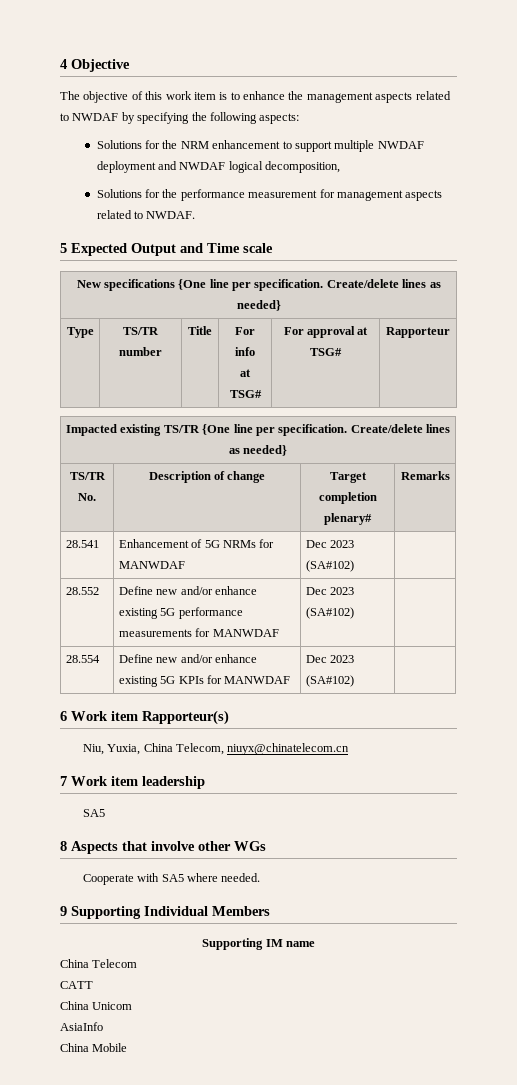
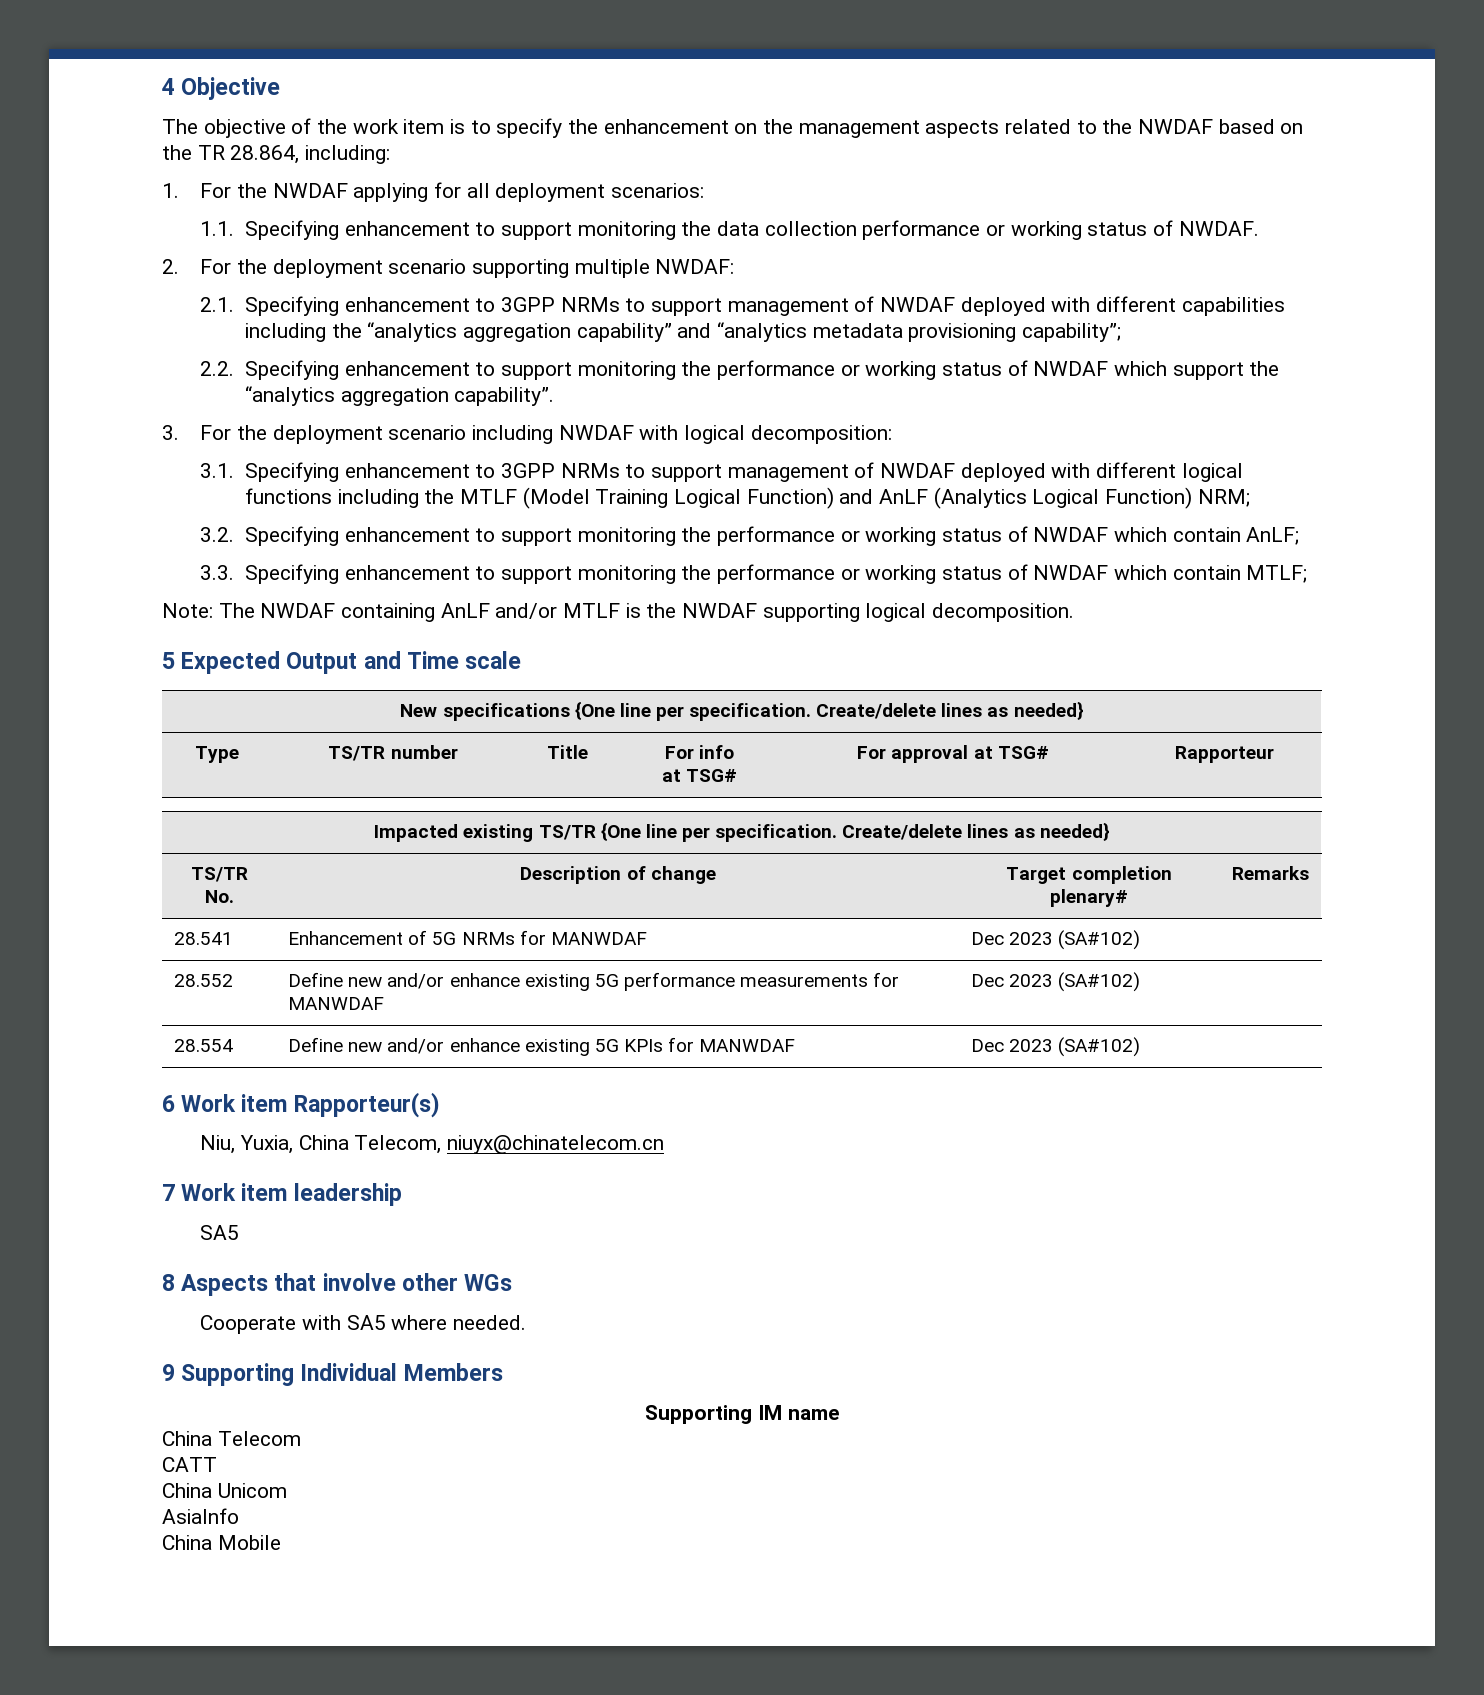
- The objective of this work item is to enhance the management aspects related to NWDAF by specifying the following aspects:
- Solutions for the NRM enhancement to support multiple NWDAF deployment and NWDAF logical decomposition,
- Solutions for the performance measurement for management aspects related to NWDAF.
+ The objective of the work item is to specify the enhancement on the management aspects related to the NWDAF based on the TR 28.864, including:
+ 1. For the NWDAF applying for all deployment scenarios:
+ 1.1. Specifying enhancement to support monitoring the data collection performance or working status of NWDAF.
+ 2. For the deployment scenario supporting multiple NWDAF:
+ 2.1. Specifying enhancement to 3GPP NRMs to support management of NWDAF deployed with different capabilities including the “analytics aggregation capability” and “analytics metadata provisioning capability”;
+ 2.2. Specifying enhancement to support monitoring the performance or working status of NWDAF which support the “analytics aggregation capability”.
+ 3. For the deployment scenario including NWDAF with logical decomposition:
+ 3.1. Specifying enhancement to 3GPP NRMs to support management of NWDAF deployed with different logical functions including the MTLF (Model Training Logical Function) and AnLF (Analytics Logical Function) NRM;
+ 3.2. Specifying enhancement to support monitoring the performance or working status of NWDAF which contain AnLF;
+ 3.3. Specifying enhancement to support monitoring the performance or working status of NWDAF which contain MTLF;
+ Note: The NWDAF containing AnLF and/or MTLF is the NWDAF supporting logical decomposition.

